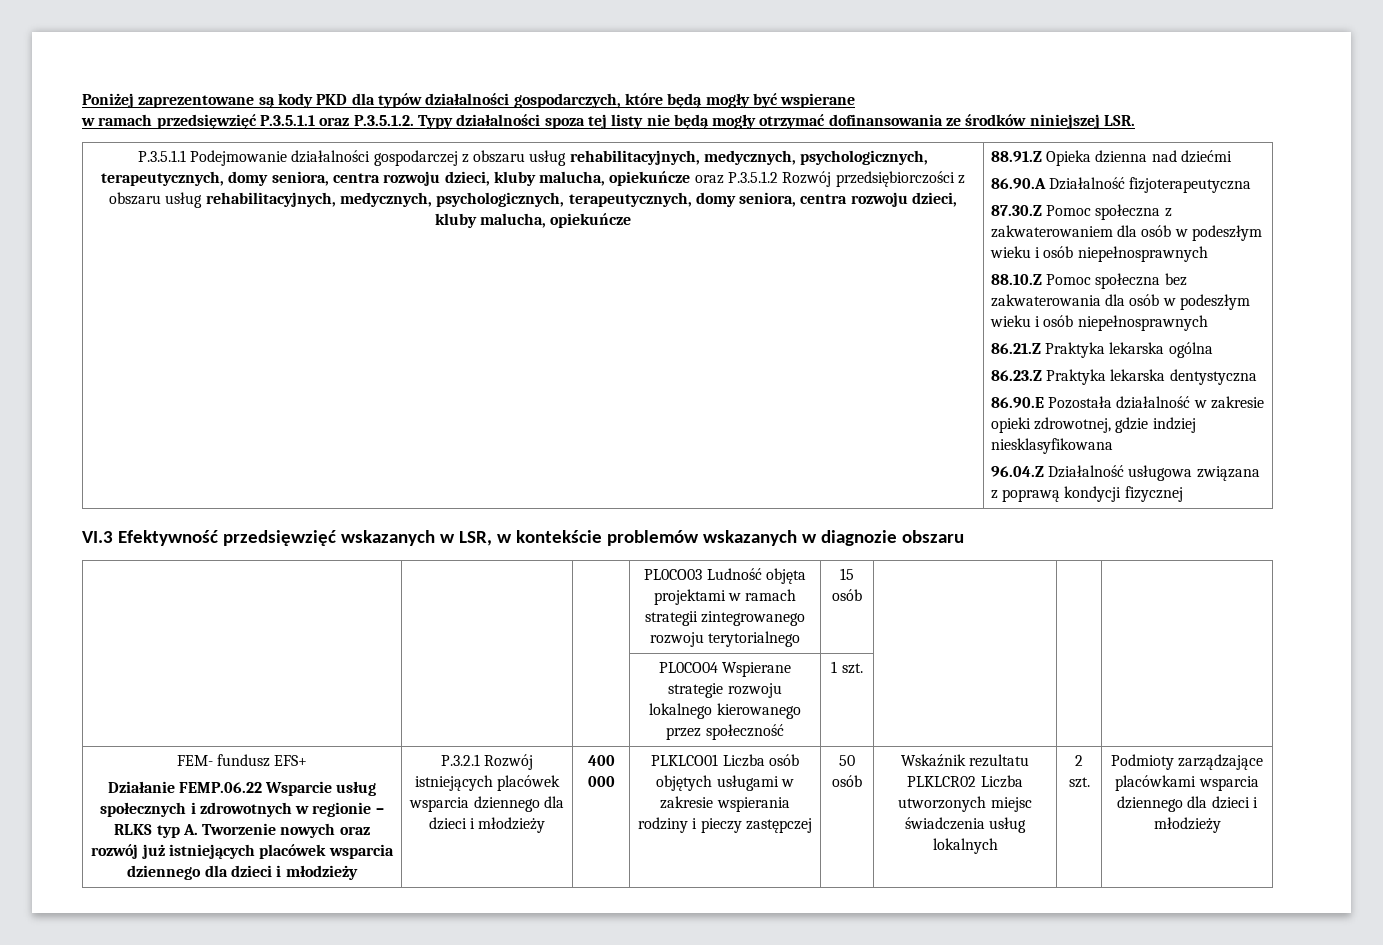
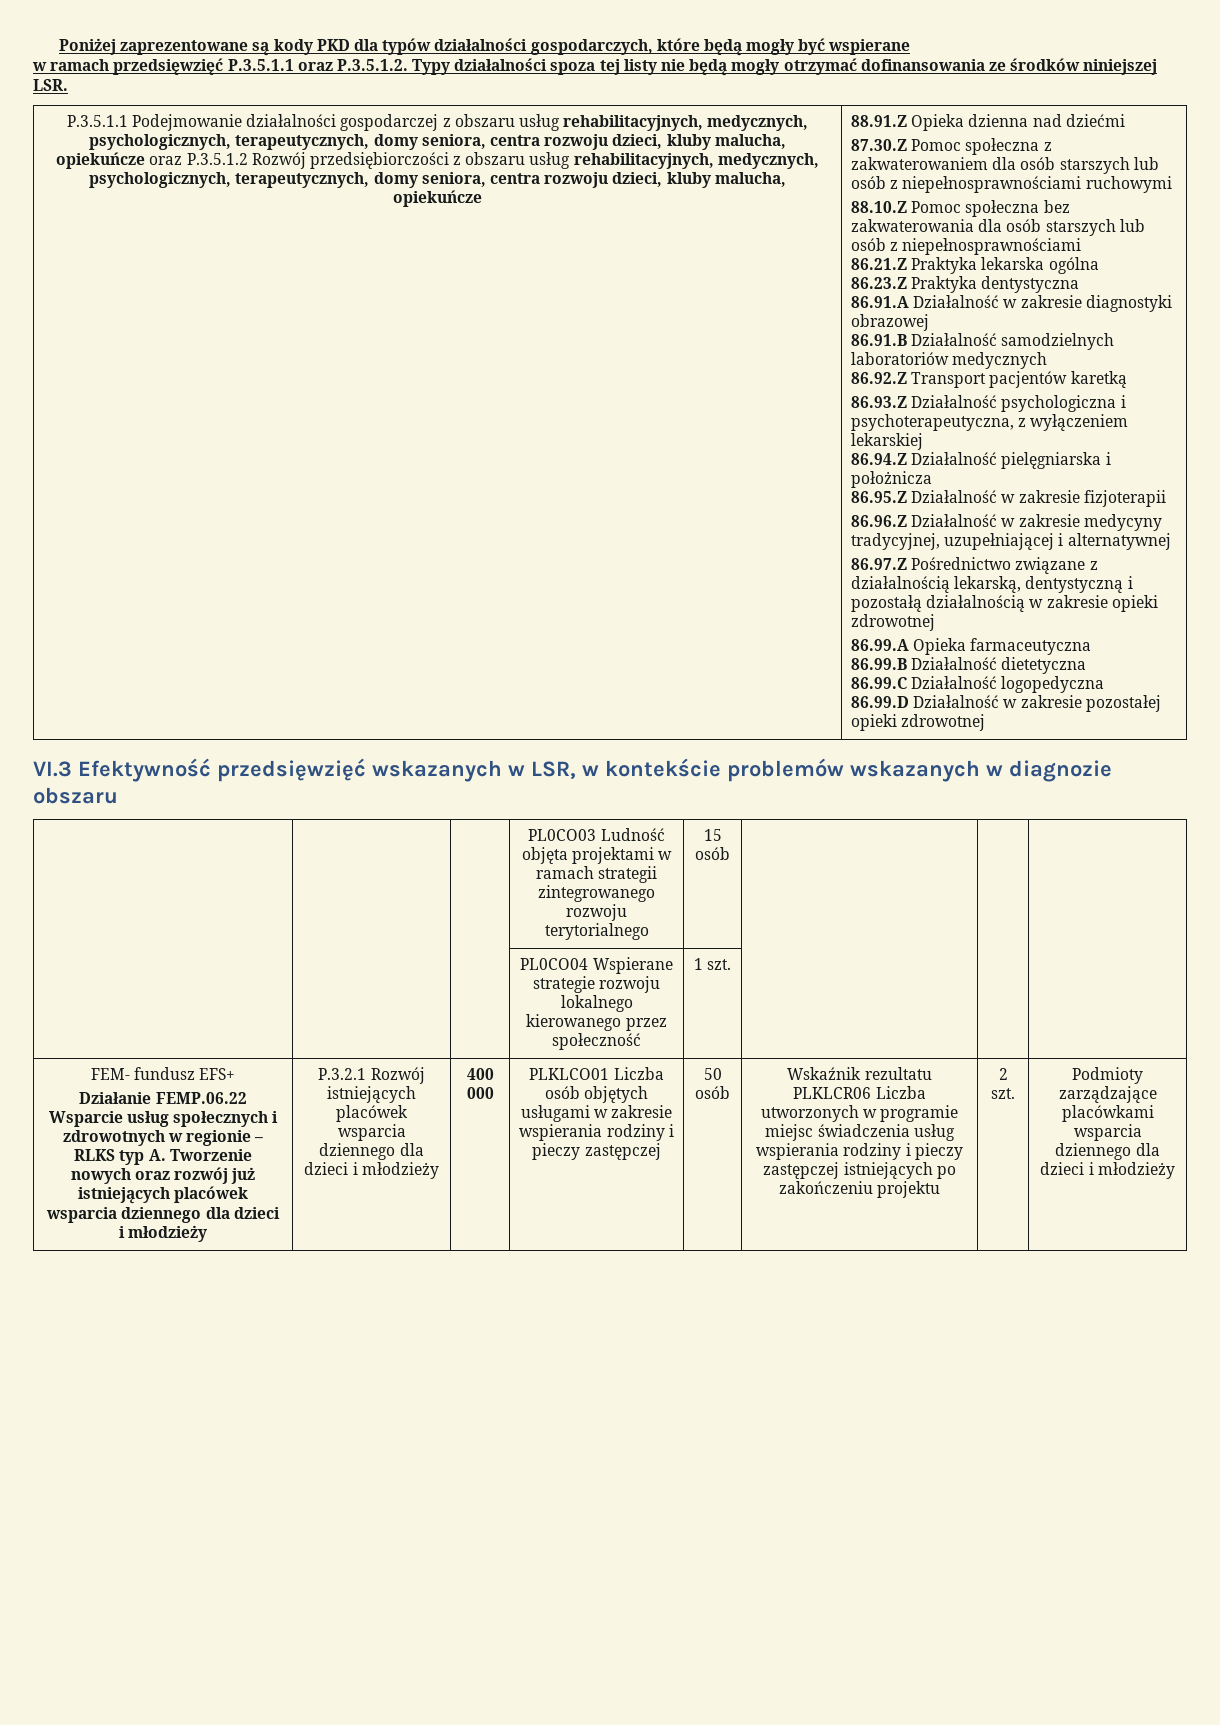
- 86.90.A Działalność fizjoterapeutyczna
- 87.30.Z Pomoc społeczna z zakwaterowaniem dla osób w podeszłym wieku i osób niepełnosprawnych
+ 87.30.Z Pomoc społeczna z zakwaterowaniem dla osób starszych lub osób z niepełnosprawnościami ruchowymi
- 88.10.Z Pomoc społeczna bez zakwaterowania dla osób w podeszłym wieku i osób niepełnosprawnych
+ 88.10.Z Pomoc społeczna bez zakwaterowania dla osób starszych lub osób z niepełnosprawnościami
- 86.23.Z Praktyka lekarska dentystyczna
+ 86.23.Z Praktyka dentystyczna
- 86.90.E Pozostała działalność w zakresie opieki zdrowotnej, gdzie indziej niesklasyfikowana
- 96.04.Z Działalność usługowa związana z poprawą kondycji fizycznej
+ 86.91.A Działalność w zakresie diagnostyki obrazowej
+ 86.91.B Działalność samodzielnych laboratoriów medycznych
+ 86.92.Z Transport pacjentów karetką
+ 86.93.Z Działalność psychologiczna i psychoterapeutyczna, z wyłączeniem lekarskiej
+ 86.94.Z Działalność pielęgniarska i położnicza
+ 86.95.Z Działalność w zakresie fizjoterapii
+ 86.96.Z Działalność w zakresie medycyny tradycyjnej, uzupełniającej i alternatywnej
+ 86.97.Z Pośrednictwo związane z działalnością lekarską, dentystyczną i pozostałą działalnością w zakresie opieki zdrowotnej
+ 86.99.A Opieka farmaceutyczna
+ 86.99.B Działalność dietetyczna
+ 86.99.C Działalność logopedyczna
+ 86.99.D Działalność w zakresie pozostałej opieki zdrowotnej
- Wskaźnik rezultatu PLKLCR02 Liczba utworzonych miejsc świadczenia usług lokalnych
+ Wskaźnik rezultatu PLKLCR06 Liczba utworzonych w programie miejsc świadczenia usług wspierania rodziny i pieczy zastępczej istniejących po zakończeniu projektu

